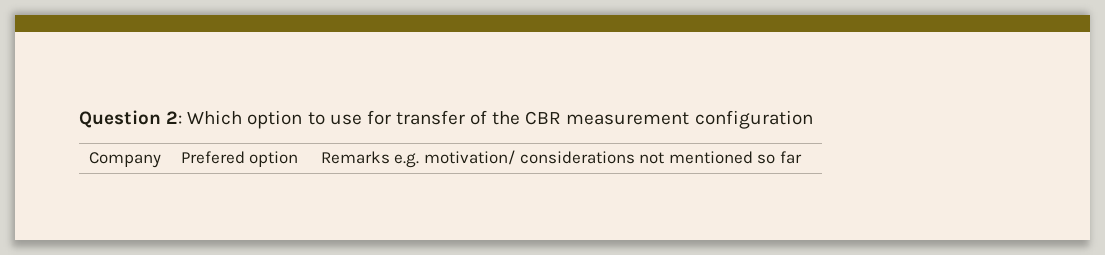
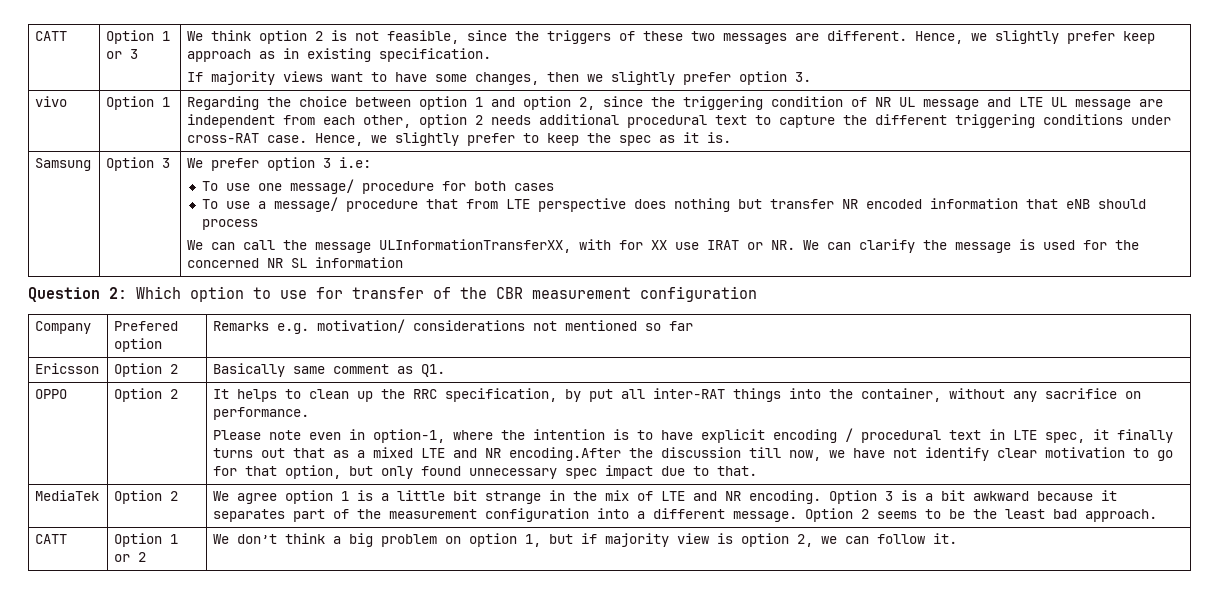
+ CATT | Option 1 or 3 | We think option 2 is not feasible, since the triggers of these two messages are different. Hence, we slightly prefer keep approach as in existing specification.
+ If majority views want to have some changes, then we slightly prefer option 3.
+ vivo | Option 1 | Regarding the choice between option 1 and option 2, since the triggering condition of NR UL message and LTE UL message are independent from each other, option 2 needs additional procedural text to capture the different triggering conditions under cross-RAT case. Hence, we slightly prefer to keep the spec as it is.
+ Samsung | Option 3 | We prefer option 3 i.e:
+ To use one message/ procedure for both cases
+ To use a message/ procedure that from LTE perspective does nothing but transfer NR encoded information that eNB should process
+ We can call the message ULInformationTransferXX, with for XX use IRAT or NR. We can clarify the message is used for the concerned NR SL information
+ Ericsson | Option 2 | Basically same comment as Q1.
+ OPPO | Option 2 | It helps to clean up the RRC specification, by put all inter-RAT things into the container, without any sacrifice on performance.
+ Please note even in option-1, where the intention is to have explicit encoding / procedural text in LTE spec, it finally turns out that as a mixed LTE and NR encoding.After the discussion till now, we have not identify clear motivation to go for that option, but only found unnecessary spec impact due to that.
+ MediaTek | Option 2 | We agree option 1 is a little bit strange in the mix of LTE and NR encoding. Option 3 is a bit awkward because it separates part of the measurement configuration into a different message. Option 2 seems to be the least bad approach.
+ CATT | Option 1 or 2 | We don’t think a big problem on option 1, but if majority view is option 2, we can follow it.

